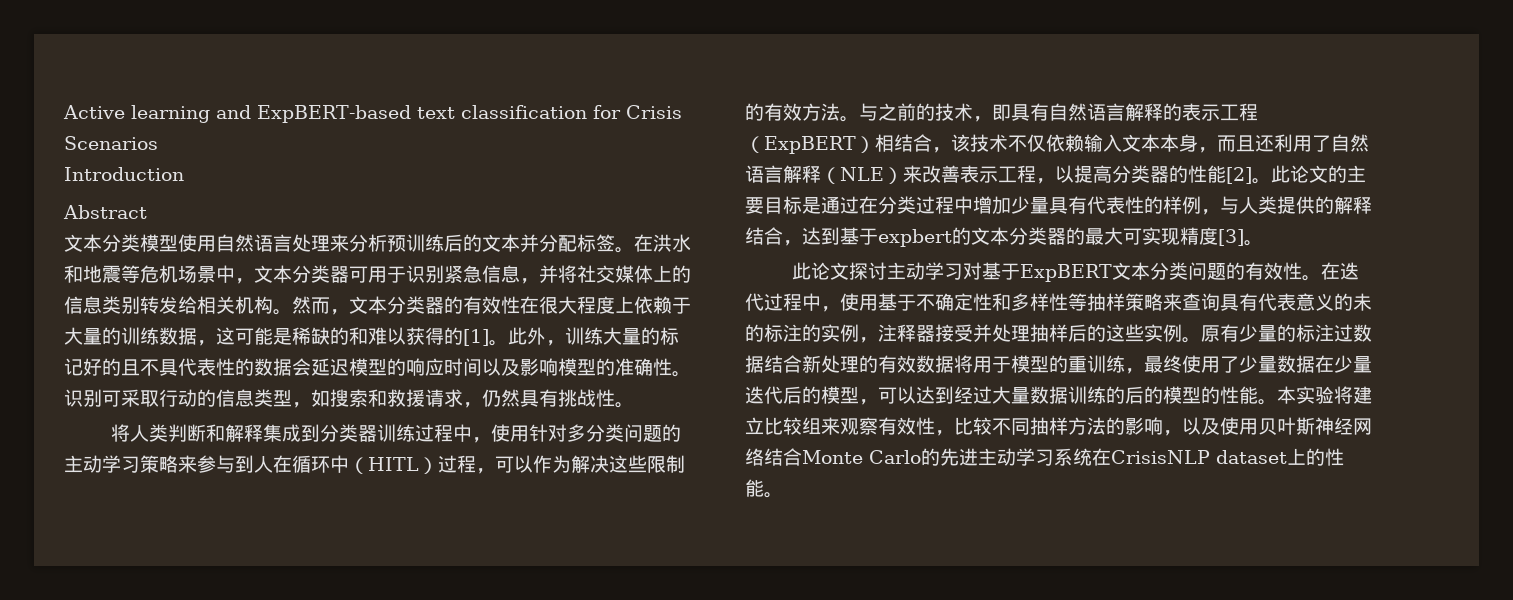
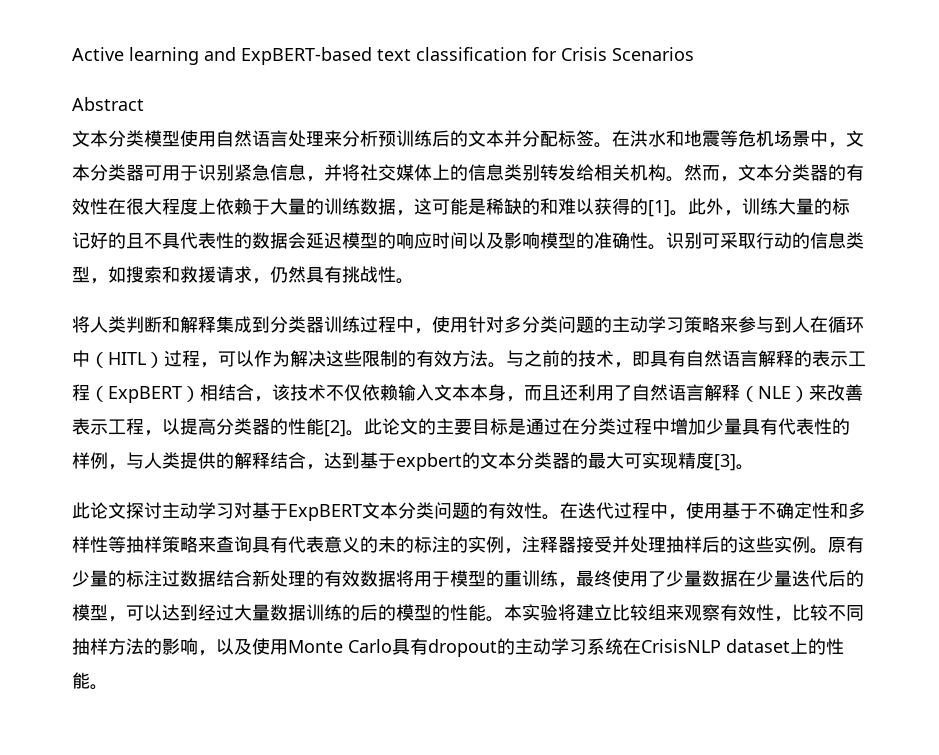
- Introduction
- 本实验将建立比较组来观察有效性，比较不同抽样方法的影响，以及使用贝叶斯神经网络结合Monte Carlo的先进主动学习系统在CrisisNLP dataset上的性能。
+ 本实验将建立比较组来观察有效性，比较不同抽样方法的影响，以及使用Monte Carlo具有dropout的主动学习系统在CrisisNLP dataset上的性能。

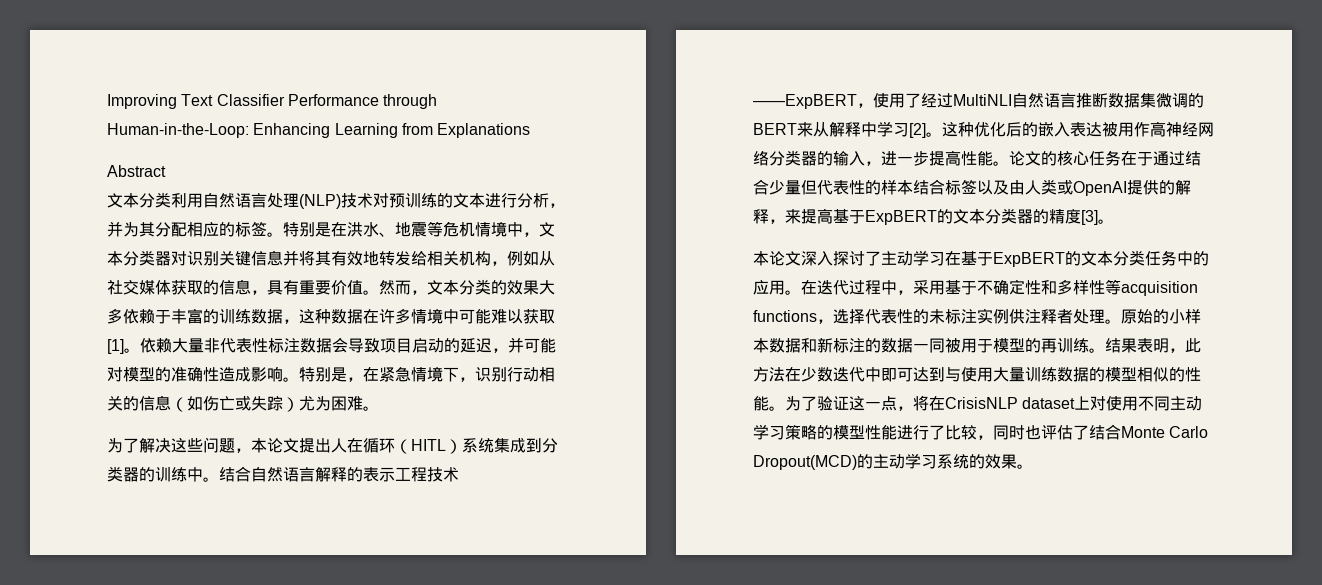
- Active learning and ExpBERT-based text classification for Crisis Scenarios
+ Improving Text Classifier Performance through Human-in-the-Loop: Enhancing Learning from Explanations
- 文本分类模型使用自然语言处理来分析预训练后的文本并分配标签。在洪水和地震等危机场景中，文本分类器可用于识别紧急信息，并将社交媒体上的信息类别转发给相关机构。然而，文本分类器的有效性在很大程度上依赖于大量的训练数据，这可能是稀缺的和难以获得的[1]。此外，训练大量的标记好的且不具代表性的数据会延迟模型的响应时间以及影响模型的准确性。识别可采取行动的信息类型，如搜索和救援请求，仍然具有挑战性。
- 将人类判断和解释集成到分类器训练过程中，使用针对多分类问题的主动学习策略来参与到人在循环中（HITL）过程，可以作为解决这些限制的有效方法。与之前的技术，即具有自然语言解释的表示工程（ExpBERT）相结合，该技术不仅依赖输入文本本身，而且还利用了自然语言解释（NLE）来改善表示工程，以提高分类器的性能[2]。此论文的主要目标是通过在分类过程中增加少量具有代表性的样例，与人类提供的解释结合，达到基于expbert的文本分类器的最大可实现精度[3]。
+ 文本分类利用自然语言处理(NLP)技术对预训练的文本进行分析，并为其分配相应的标签。特别是在洪水、地震等危机情境中，文本分类器对识别关键信息并将其有效地转发给相关机构，例如从社交媒体获取的信息，具有重要价值。然而，文本分类的效果大多依赖于丰富的训练数据，这种数据在许多情境中可能难以获取[1]。依赖大量非代表性标注数据会导致项目启动的延迟，并可能对模型的准确性造成影响。特别是，在紧急情境下，识别行动相关的信息（如伤亡或失踪）尤为困难。
+ 为了解决这些问题，本论文提出人在循环（HITL）系统集成到分类器的训练中。结合自然语言解释的表示工程技术——ExpBERT，使用了经过MultiNLI自然语言推断数据集微调的BERT来从解释中学习[2]。这种优化后的嵌入表达被用作高神经网络分类器的输入，进一步提高性能。论文的核心任务在于通过结合少量但代表性的样本结合标签以及由人类或OpenAI提供的解释，来提高基于ExpBERT的文本分类器的精度[3]。
- 此论文探讨主动学习对基于ExpBERT文本分类问题的有效性。
+ 本论文深入探讨了主动学习在基于ExpBERT的文本分类任务中的应用。
- 在迭代过程中，使用基于不确定性和多样性等抽样策略来查询具有代表意义的未的标注的实例，注释器接受并处理抽样后的这些实例。原有少量的标注过数据结合新处理的有效数据将用于模型的重训练，最终使用了少量数据在少量迭代后的模型，可以达到经过大量数据训练的后的模型的性能。本实验将建立比较组来观察有效性，比较不同抽样方法的影响，以及使用Monte Carlo具有dropout的主动学习系统在CrisisNLP dataset上的性能。
+ 在迭代过程中，采用基于不确定性和多样性等acquisition functions，选择代表性的未标注实例供注释者处理。原始的小样本数据和新标注的数据一同被用于模型的再训练。结果表明，此方法在少数迭代中即可达到与使用大量训练数据的模型相似的性能。为了验证这一点，将在CrisisNLP dataset上对使用不同主动学习策略的模型性能进行了比较，同时也评估了结合Monte Carlo Dropout(MCD)的主动学习系统的效果。

